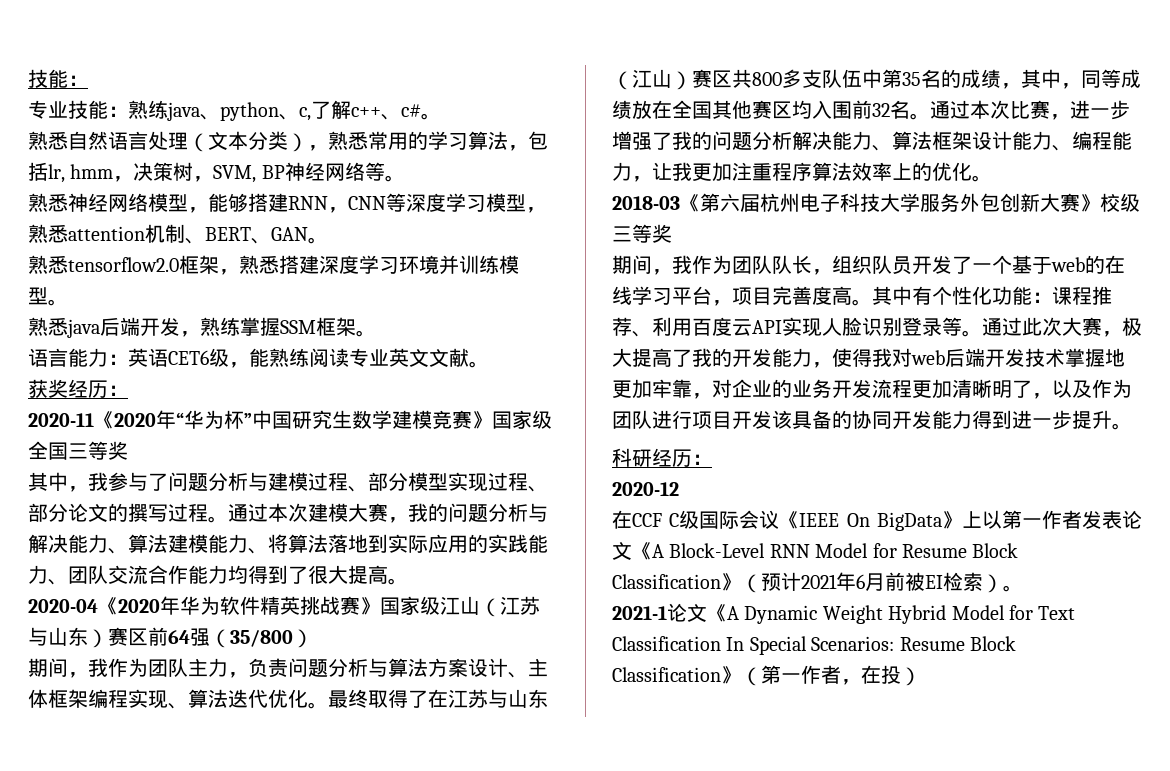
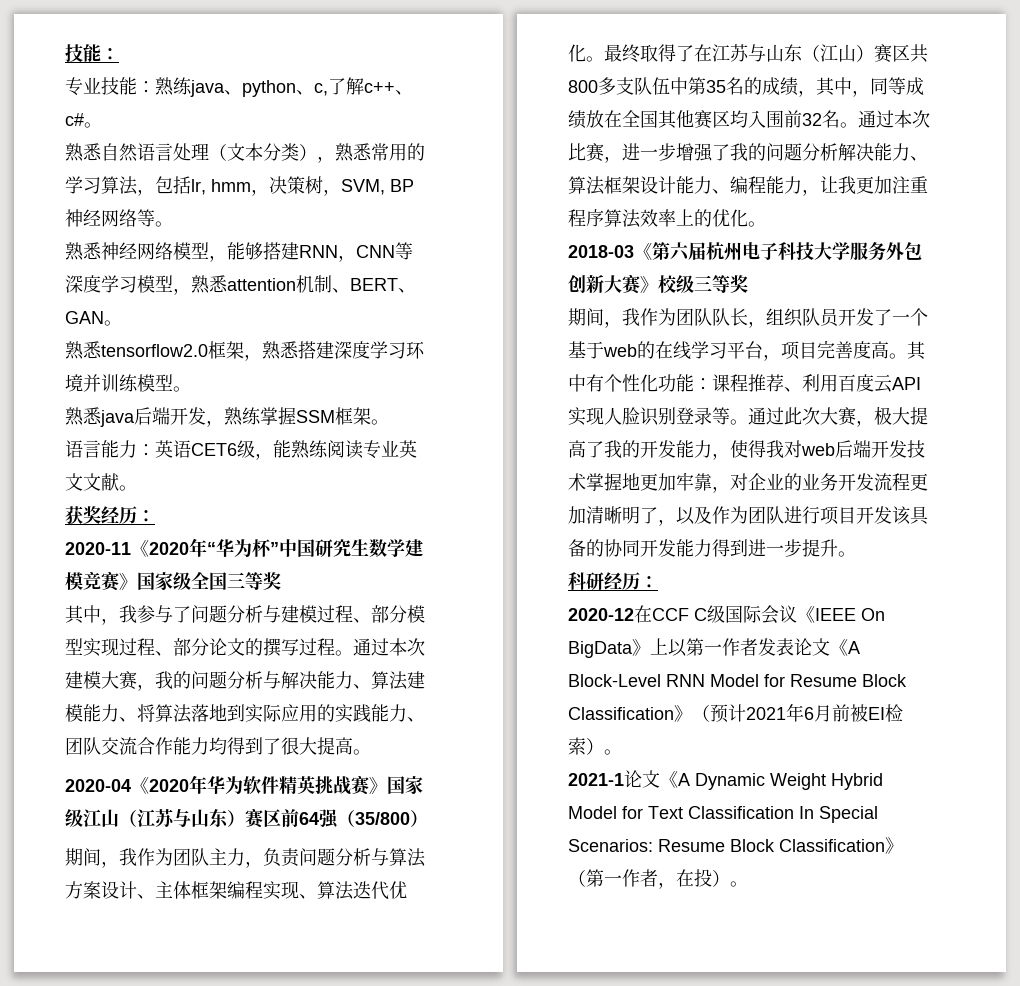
- 2020-12
- 在CCF C级国际会议《IEEE On BigData》上以第一作者发表论文《A Block-Level RNN Model for Resume Block Classification》（预计2021年6月前被EI检索）。
+ 2020-12在CCF C级国际会议《IEEE On BigData》上以第一作者发表论文《A Block-Level RNN Model for Resume Block Classification》（预计2021年6月前被EI检索）。
- 2021-1论文《A Dynamic Weight Hybrid Model for Text Classification In Special Scenarios: Resume Block Classification》（第一作者，在投）
+ 2021-1论文《A Dynamic Weight Hybrid Model for Text Classification In Special Scenarios: Resume Block Classification》（第一作者，在投）。

